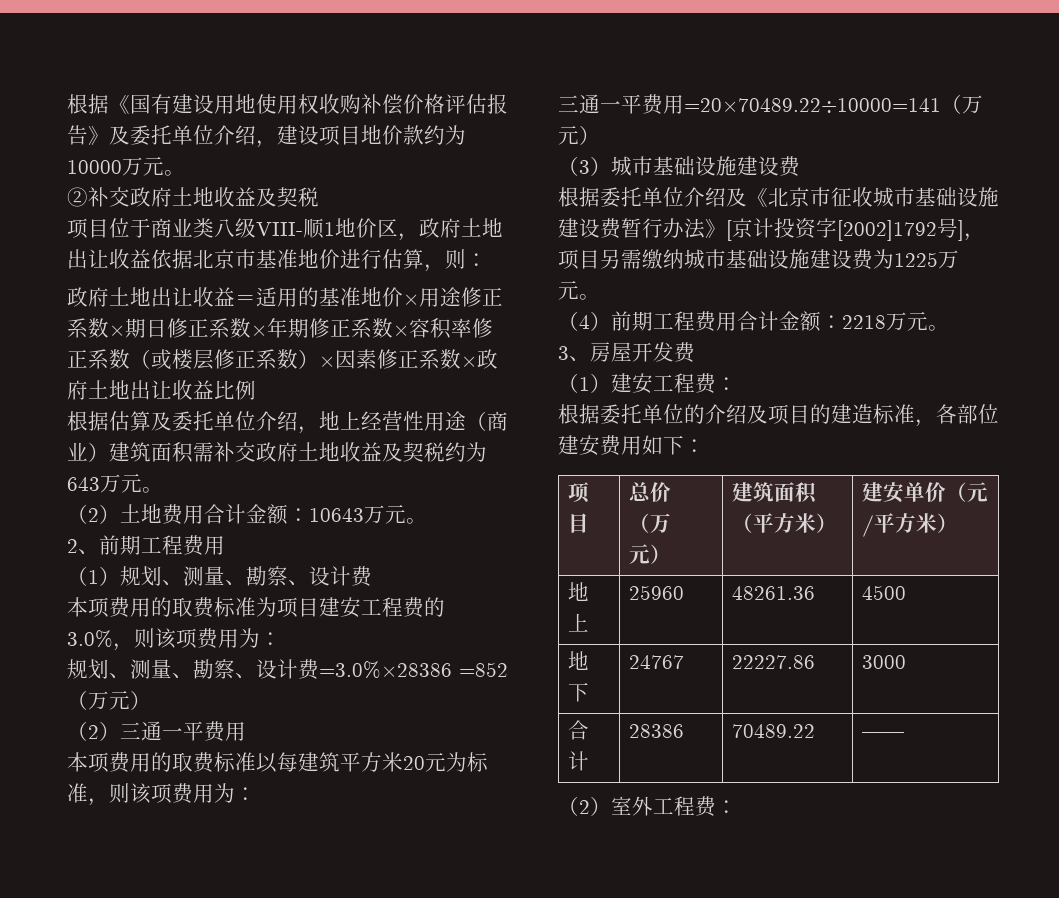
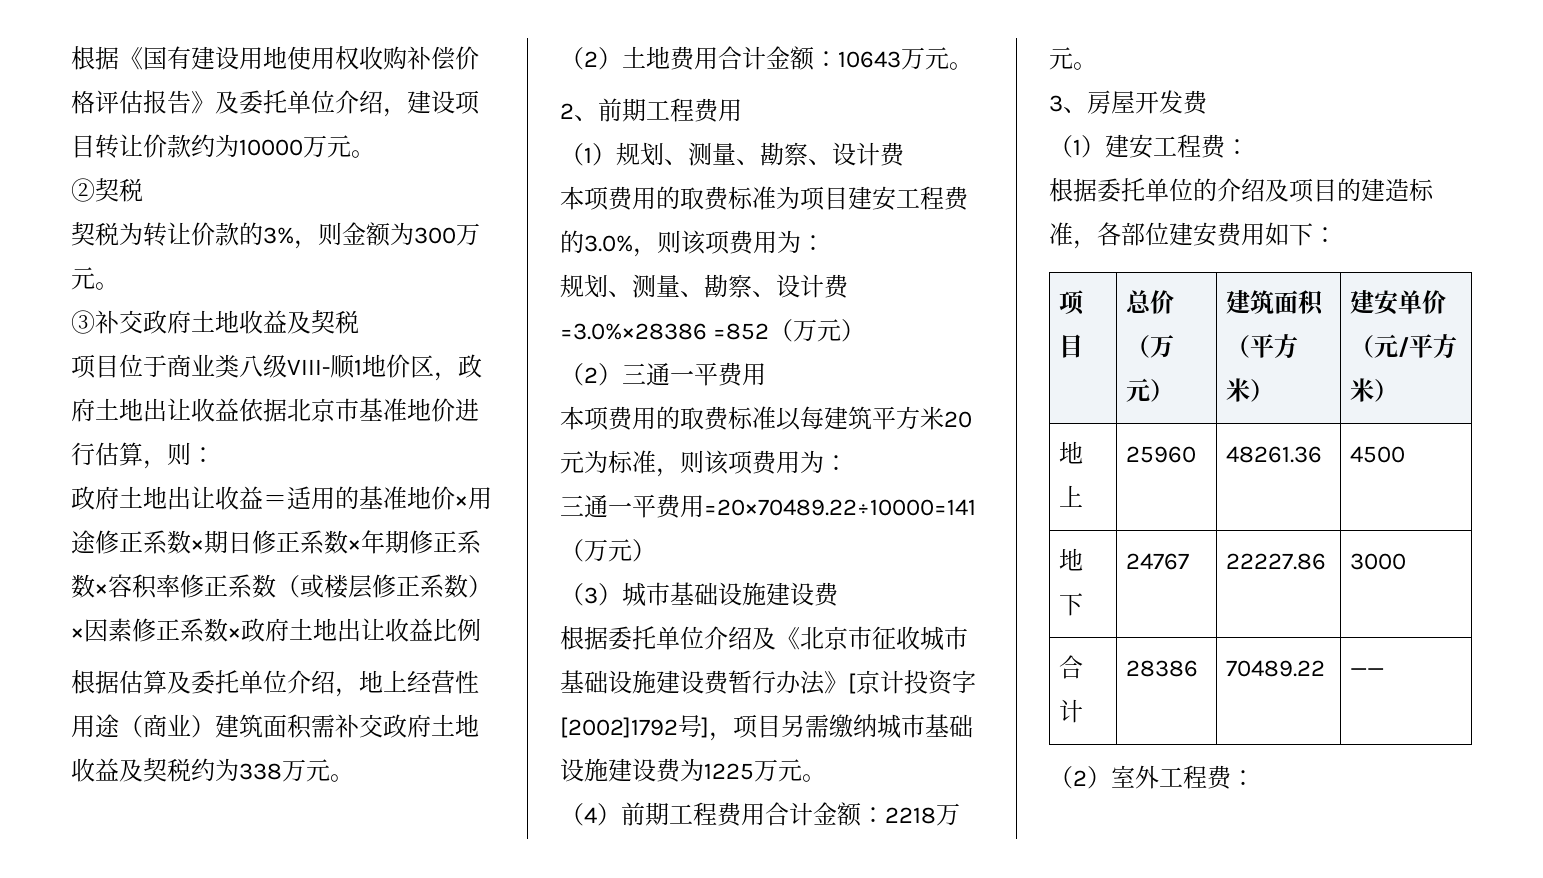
- 根据《国有建设用地使用权收购补偿价格评估报告》及委托单位介绍，建设项目地价款约为10000万元。
+ 根据《国有建设用地使用权收购补偿价格评估报告》及委托单位介绍，建设项目转让价款约为10000万元。
- ②补交政府土地收益及契税
+ ②契税
+ 契税为转让价款的3%，则金额为300万元。
+ ③补交政府土地收益及契税
- 根据估算及委托单位介绍，地上经营性用途（商业）建筑面积需补交政府土地收益及契税约为643万元。
+ 根据估算及委托单位介绍，地上经营性用途（商业）建筑面积需补交政府土地收益及契税约为338万元。

